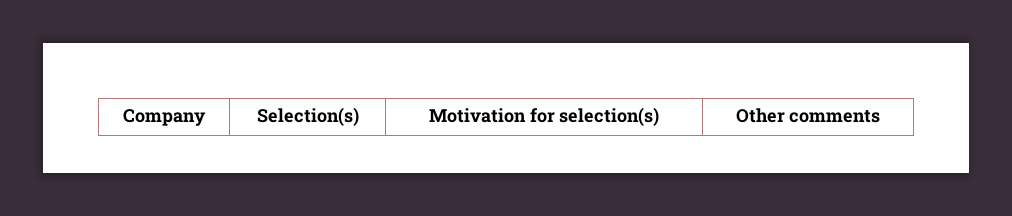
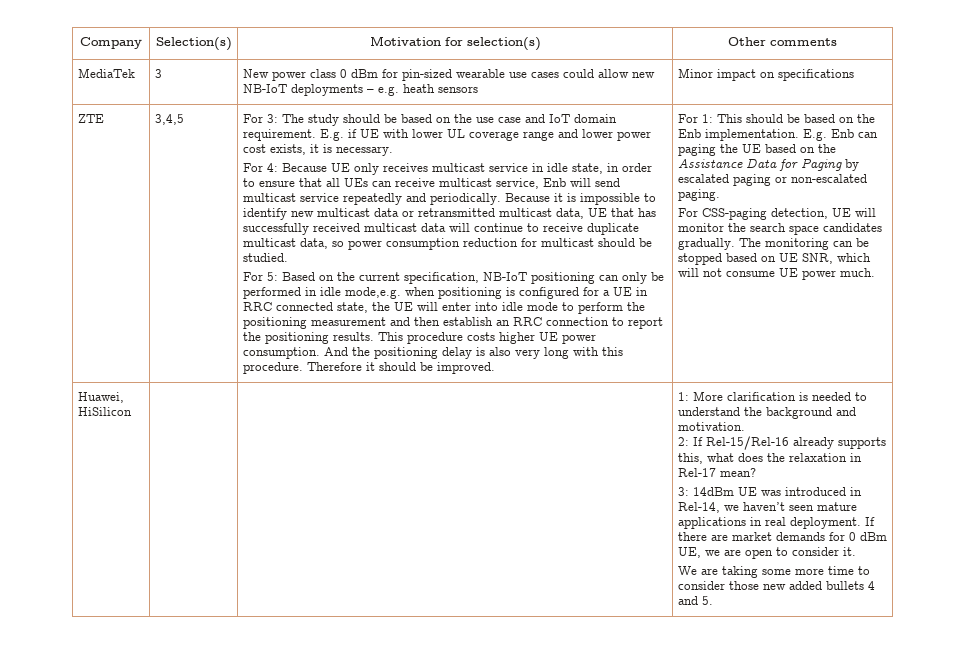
+ MediaTek | 3 | New power class 0 dBm for pin-sized wearable use cases could allow new NB-IoT deployments – e.g. heath sensors | Minor impact on specifications
+ ZTE | 3,4,5 | For 3: The study should be based on the use case and IoT domain requirement. E.g. if UE with lower UL coverage range and lower power cost exists, it is necessary.
+ For 4: Because UE only receives multicast service in idle state, in order to ensure that all UEs can receive multicast service, Enb will send multicast service repeatedly and periodically. Because it is impossible to identify new multicast data or retransmitted multicast data, UE that has successfully received multicast data will continue to receive duplicate multicast data, so power consumption reduction for multicast should be studied.
+ For 5: Based on the current specification, NB-IoT positioning can only be performed in idle mode,e.g. when positioning is configured for a UE in RRC connected state, the UE will enter into idle mode to perform the positioning measurement and then establish an RRC connection to report the positioning results. This procedure costs higher UE power consumption. And the positioning delay is also very long with this procedure. Therefore it should be improved. | For 1: This should be based on the Enb implementation. E.g. Enb can paging the UE based on the Assistance Data for Paging by escalated paging or non-escalated paging.
+ For CSS-paging detection, UE will monitor the search space candidates gradually. The monitoring can be stopped based on UE SNR, which will not consume UE power much.
+ Huawei, HiSilicon | | | 1: More clarification is needed to understand the background and motivation.
+ 2: If Rel-15/Rel-16 already supports this, what does the relaxation in Rel-17 mean?
+ 3: 14dBm UE was introduced in Rel-14, we haven’t seen mature applications in real deployment. If there are market demands for 0 dBm UE, we are open to consider it.
+ We are taking some more time to consider those new added bullets 4 and 5.

